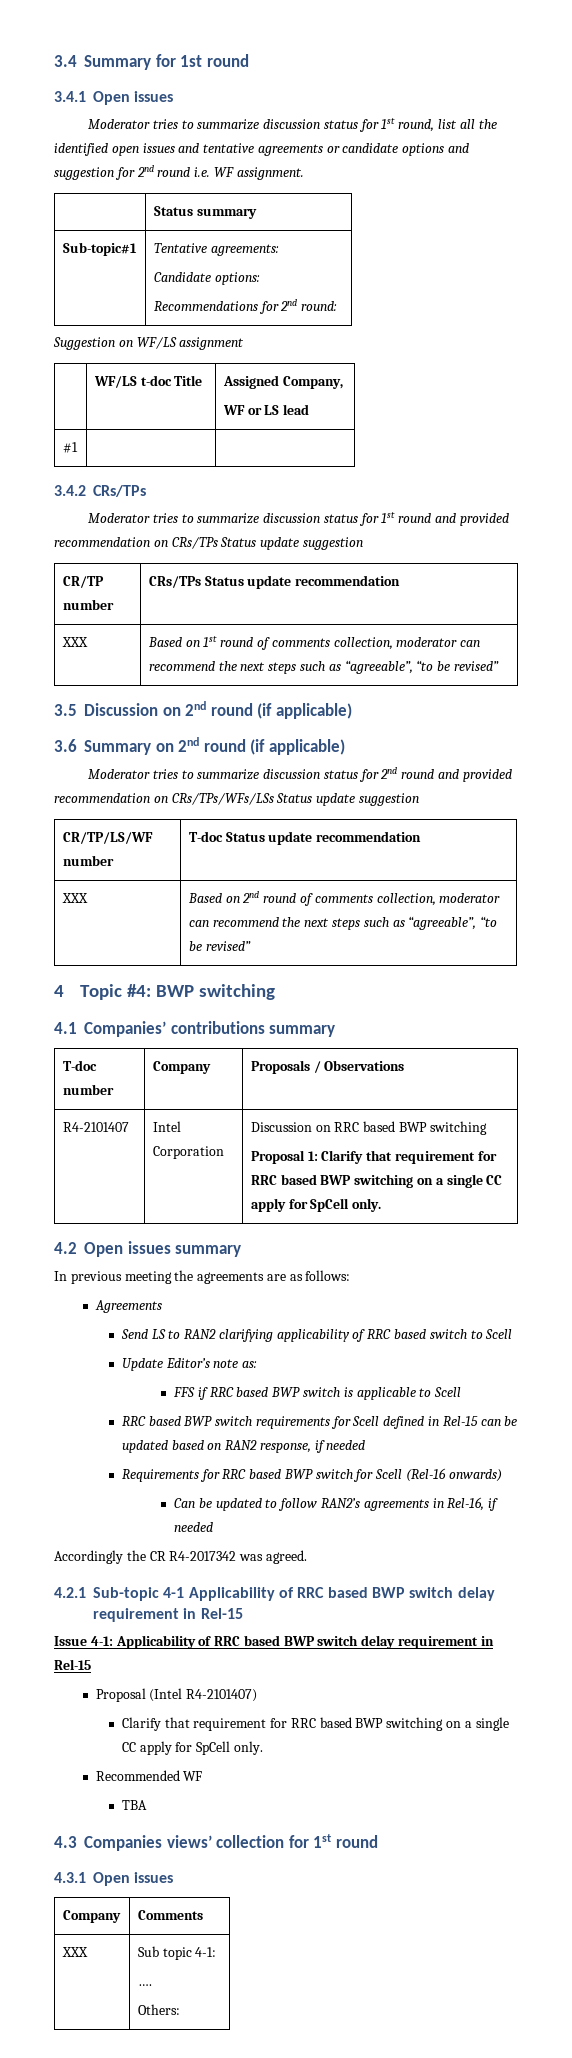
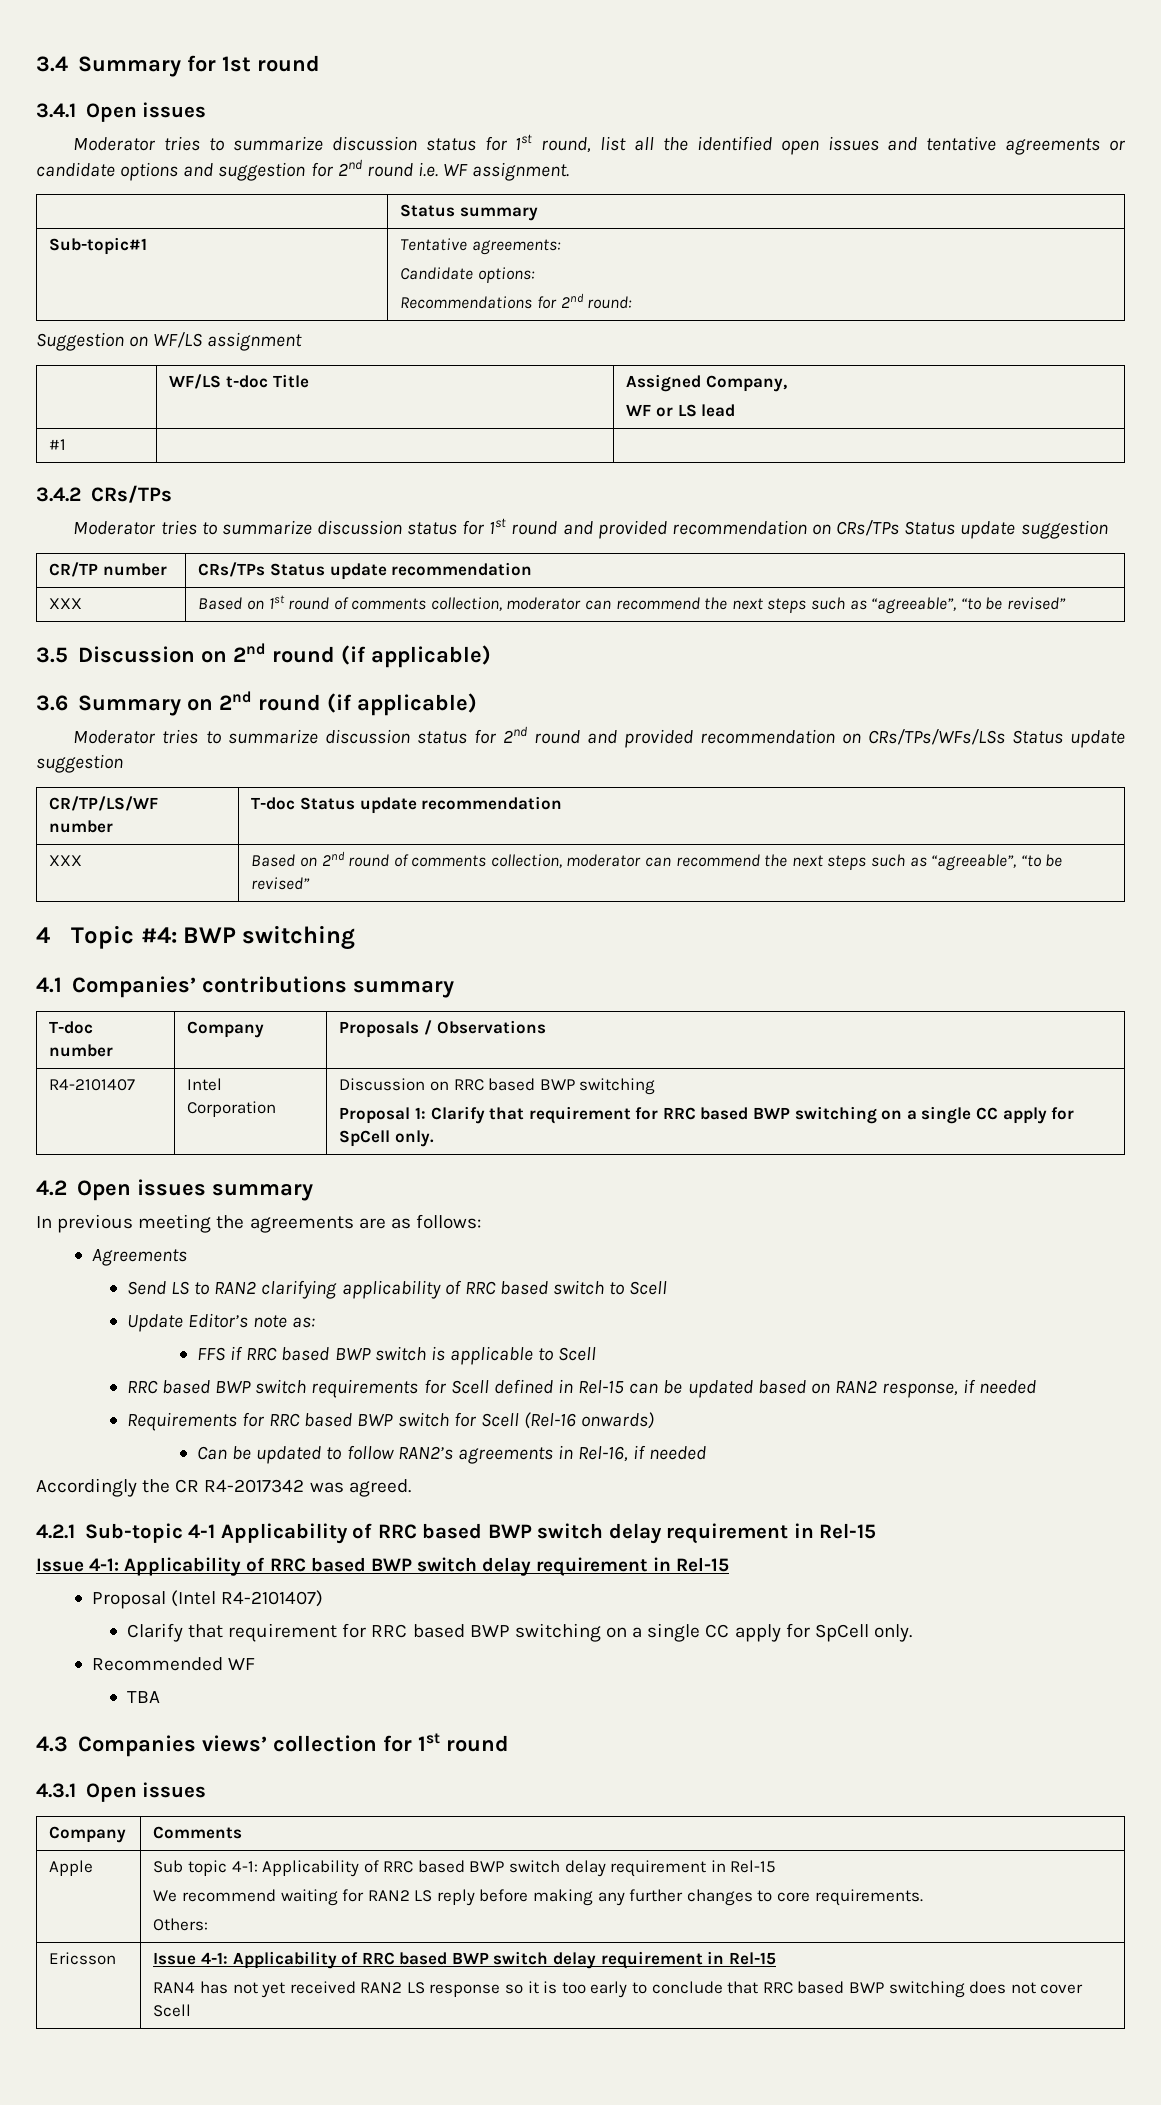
- XXX | Sub topic 4-1:
- ….
+ Apple | Sub topic 4-1: Applicability of RRC based BWP switch delay requirement in Rel-15
+ We recommend waiting for RAN2 LS reply before making any further changes to core requirements.
  Others:
+ Ericsson | Issue 4-1: Applicability of RRC based BWP switch delay requirement in Rel-15
+ RAN4 has not yet received RAN2 LS response so it is too early to conclude that RRC based BWP switching does not cover Scell

